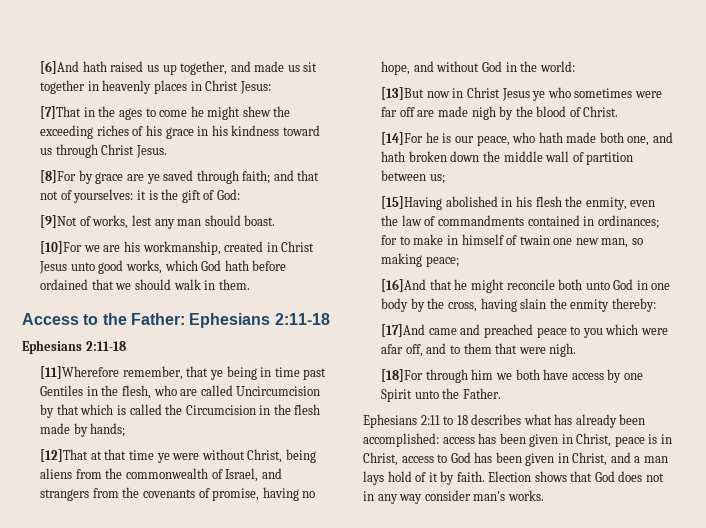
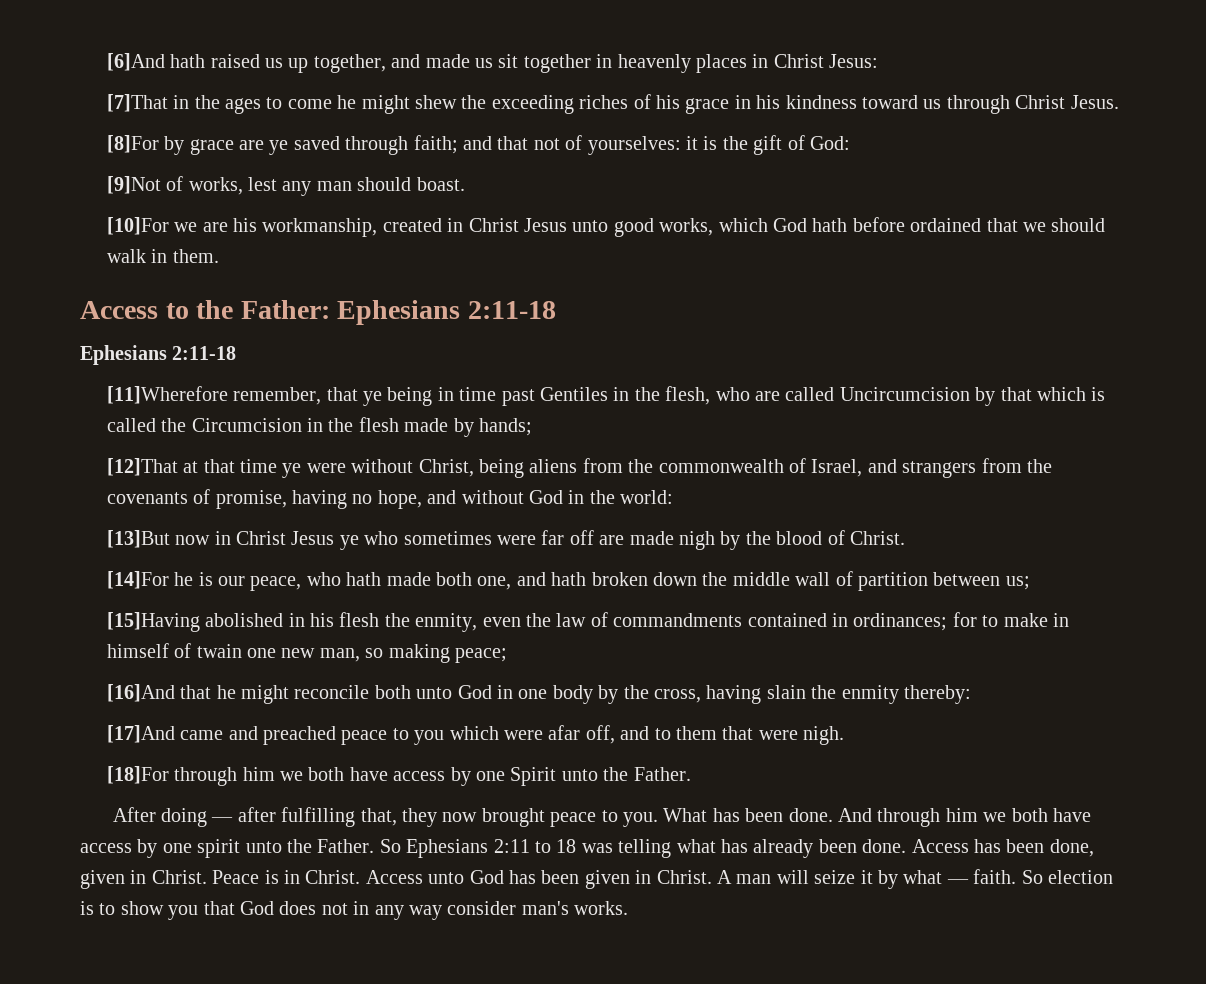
- Ephesians 2:11 to 18 describes what has already been accomplished: access has been given in Christ, peace is in Christ, access to God has been given in Christ, and a man lays hold of it by faith. Election shows that God does not in any way consider man's works.
+ After doing — after fulfilling that, they now brought peace to you. What has been done. And through him we both have access by one spirit unto the Father. So Ephesians 2:11 to 18 was telling what has already been done. Access has been done, given in Christ. Peace is in Christ. Access unto God has been given in Christ. A man will seize it by what — faith. So election is to show you that God does not in any way consider man's works.

